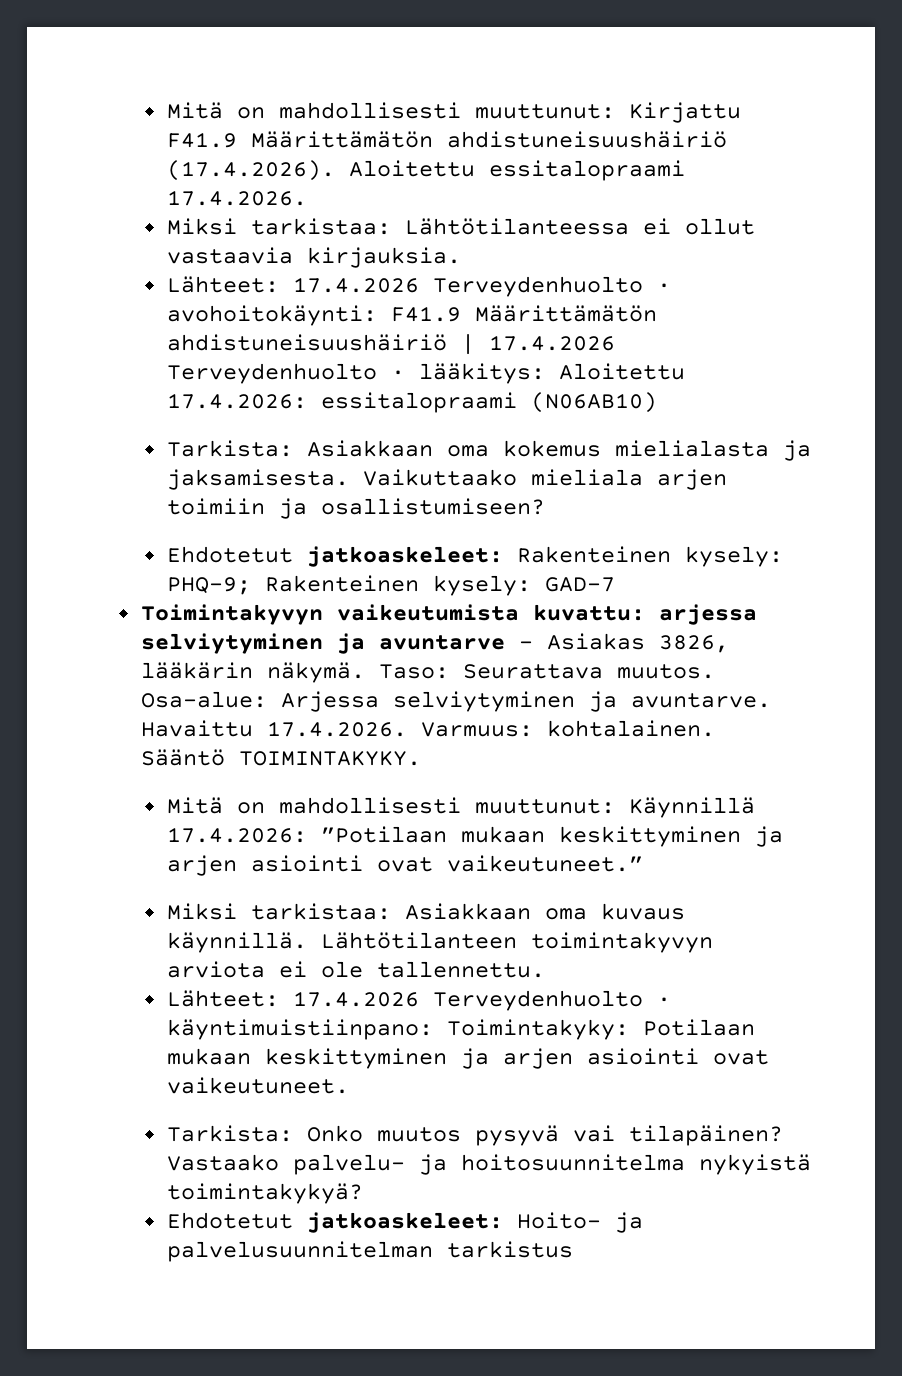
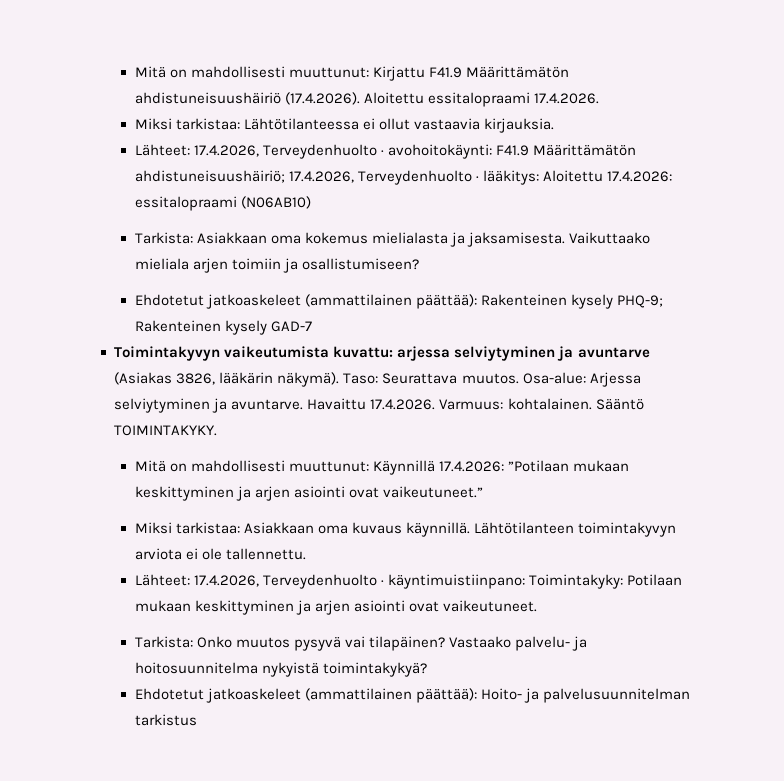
- Lähteet: 17.4.2026 Terveydenhuolto · avohoitokäynti: F41.9 Määrittämätön ahdistuneisuushäiriö | 17.4.2026 Terveydenhuolto · lääkitys: Aloitettu 17.4.2026: essitalopraami (N06AB10)
+ Lähteet: 17.4.2026, Terveydenhuolto · avohoitokäynti: F41.9 Määrittämätön ahdistuneisuushäiriö; 17.4.2026, Terveydenhuolto · lääkitys: Aloitettu 17.4.2026: essitalopraami (N06AB10)
- Ehdotetut jatkoaskeleet: Rakenteinen kysely: PHQ-9; Rakenteinen kysely: GAD-7
+ Ehdotetut jatkoaskeleet (ammattilainen päättää): Rakenteinen kysely PHQ-9; Rakenteinen kysely GAD-7
- Toimintakyvyn vaikeutumista kuvattu: arjessa selviytyminen ja avuntarve – Asiakas 3826, lääkärin näkymä.
+ Toimintakyvyn vaikeutumista kuvattu: arjessa selviytyminen ja avuntarve (Asiakas 3826, lääkärin näkymä).
- Lähteet: 17.4.2026 Terveydenhuolto · käyntimuistiinpano: Toimintakyky: Potilaan mukaan keskittyminen ja arjen asiointi ovat vaikeutuneet.
+ Lähteet: 17.4.2026, Terveydenhuolto · käyntimuistiinpano: Toimintakyky: Potilaan mukaan keskittyminen ja arjen asiointi ovat vaikeutuneet.
- Ehdotetut jatkoaskeleet: Hoito- ja palvelusuunnitelman tarkistus
+ Ehdotetut jatkoaskeleet (ammattilainen päättää): Hoito- ja palvelusuunnitelman tarkistus

